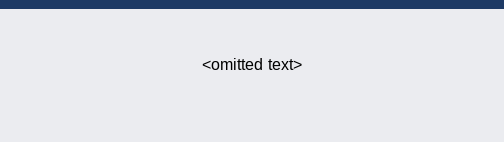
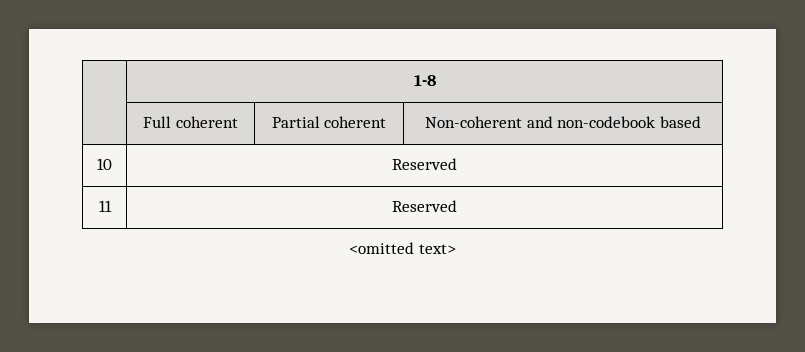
+ | 1-8
+ | Full coherent | Partial coherent | Non-coherent and non-codebook based
+ 10 | Reserved
+ 11 | Reserved

